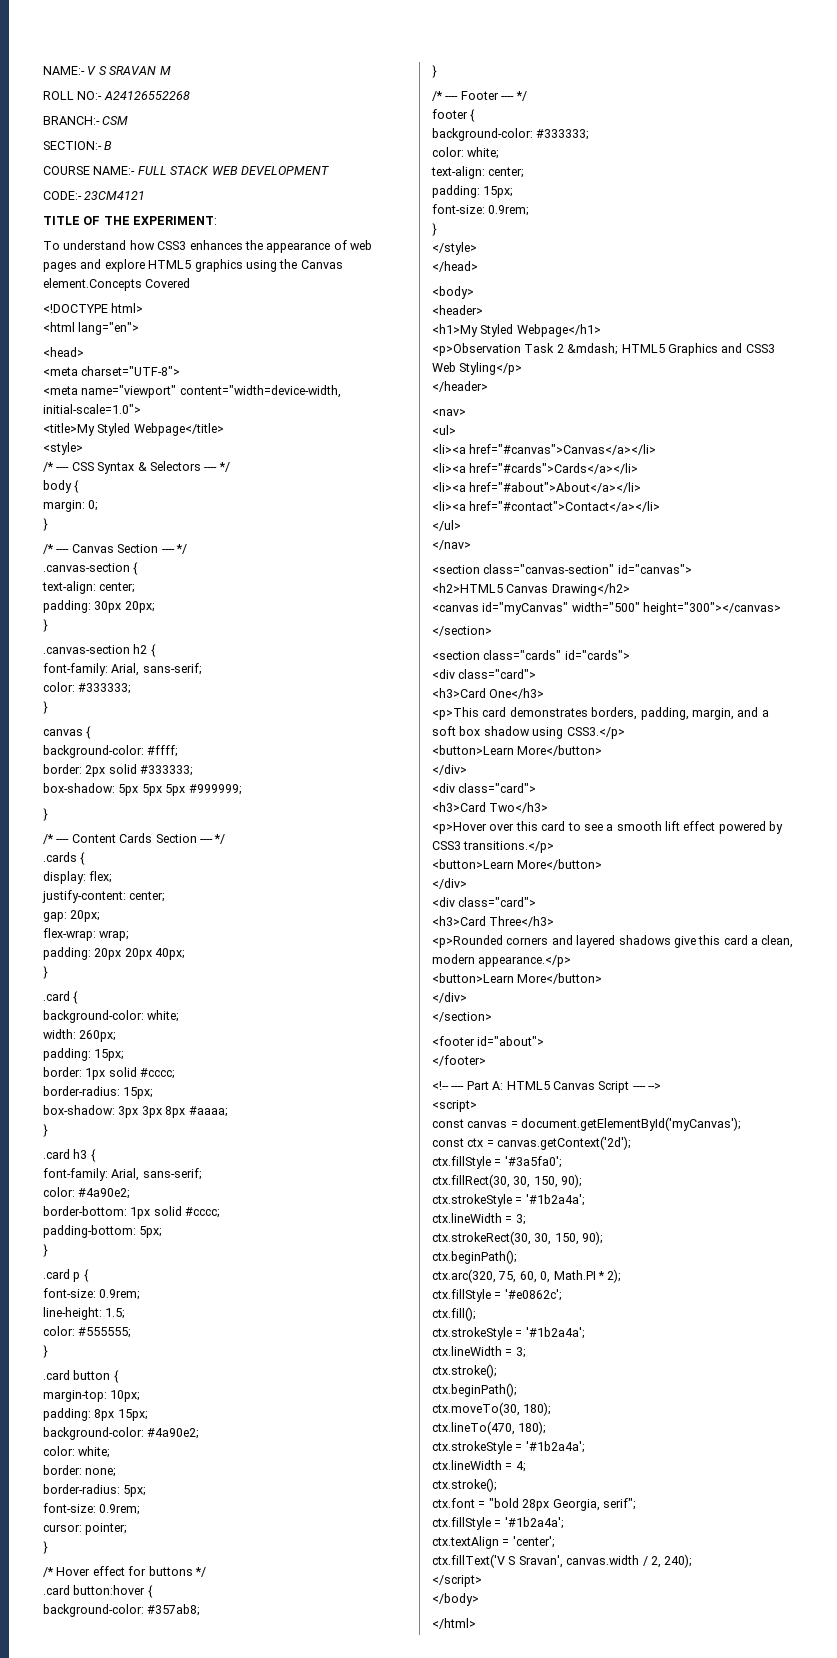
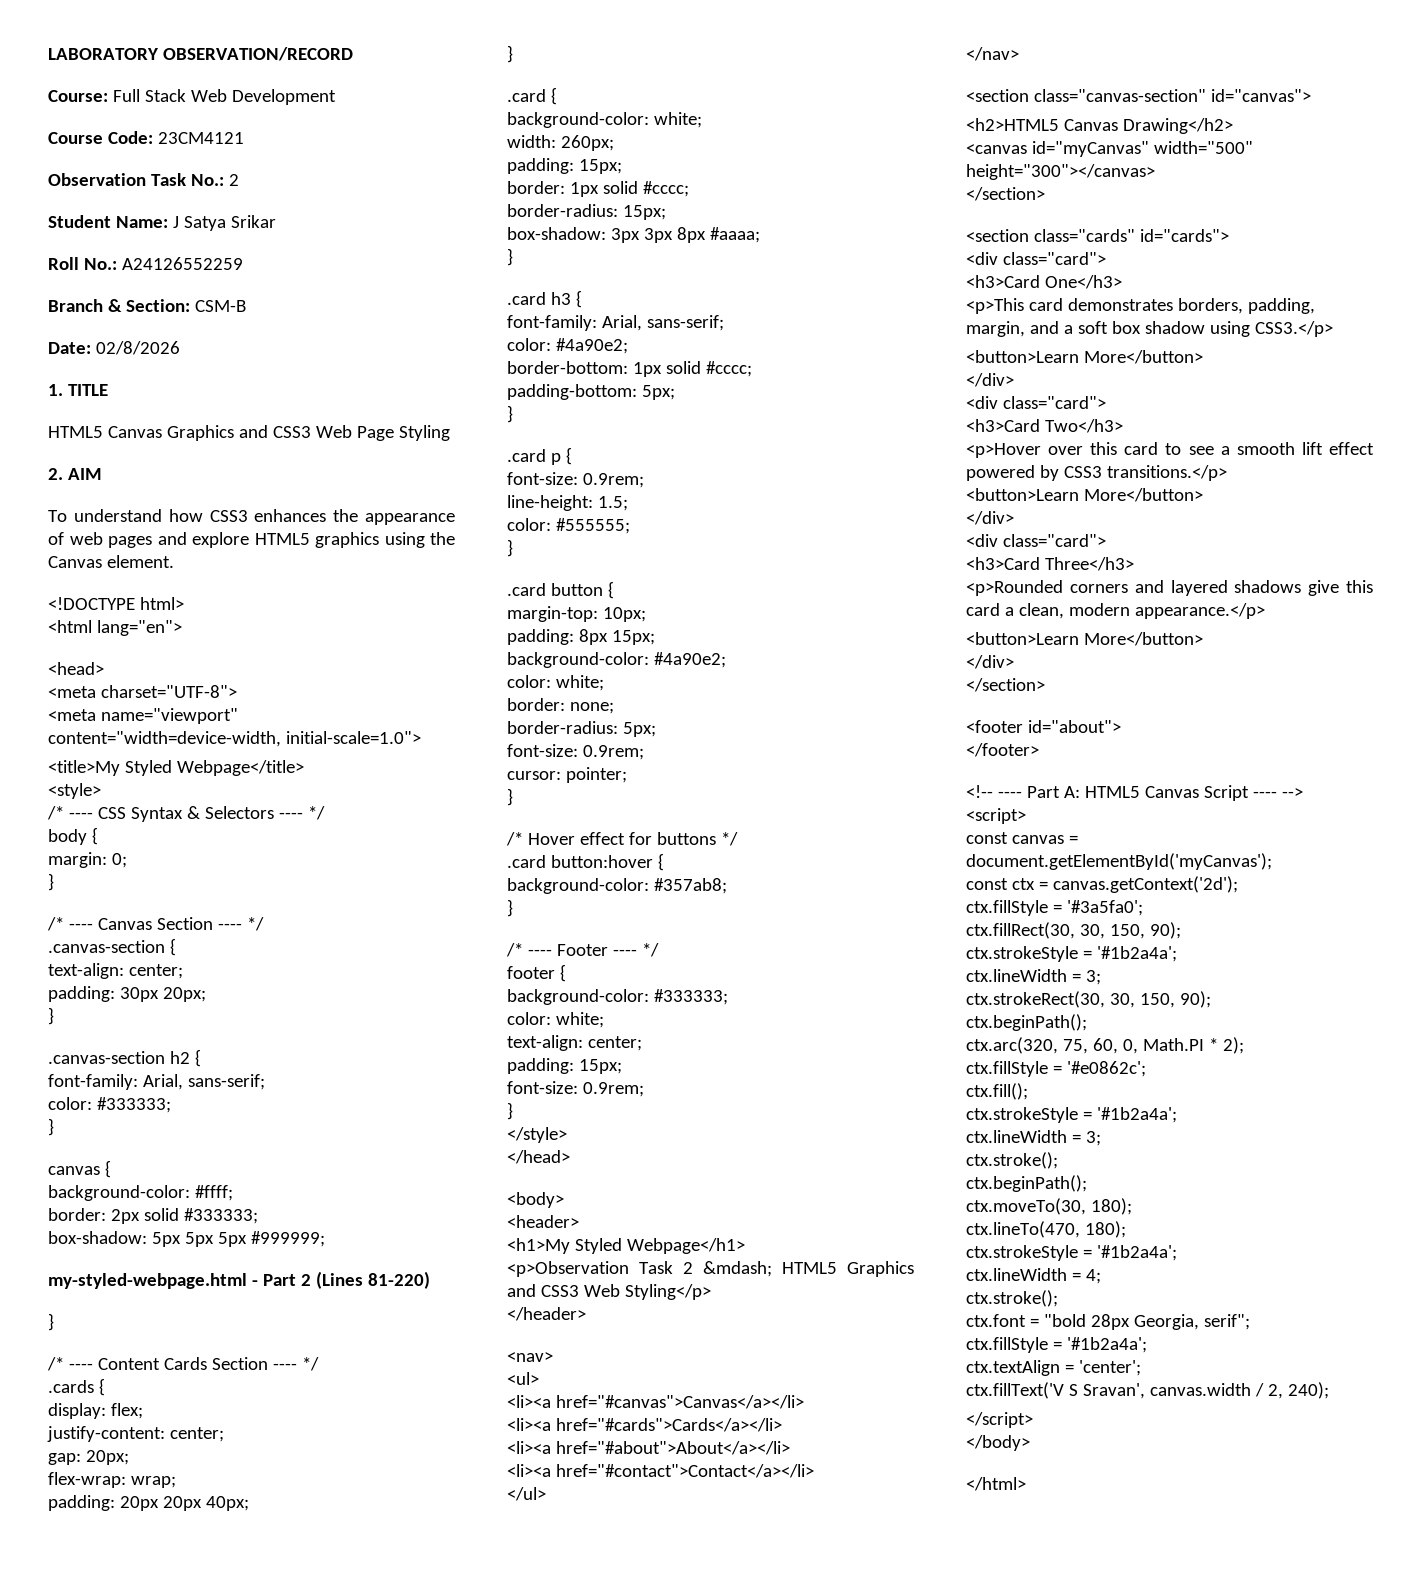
- NAME:- V S SRAVAN M
- ROLL NO:- A24126552268
- BRANCH:- CSM
- SECTION:- B
- COURSE NAME:- FULL STACK WEB DEVELOPMENT
- CODE:- 23CM4121
- TITLE OF THE EXPERIMENT:
+ LABORATORY OBSERVATION/RECORD
+ Course: Full Stack Web Development
+ Course Code: 23CM4121
+ Observation Task No.: 2
+ Student Name: J Satya Srikar
+ Roll No.: A24126552259
+ Branch & Section: CSM-B
+ Date: 02/8/2026
+ 1. TITLE
+ HTML5 Canvas Graphics and CSS3 Web Page Styling
+ 2. AIM
- To understand how CSS3 enhances the appearance of web pages and explore HTML5 graphics using the Canvas element.Concepts Covered
+ To understand how CSS3 enhances the appearance of web pages and explore HTML5 graphics using the Canvas element.
+ my-styled-webpage.html - Part 2 (Lines 81-220)

